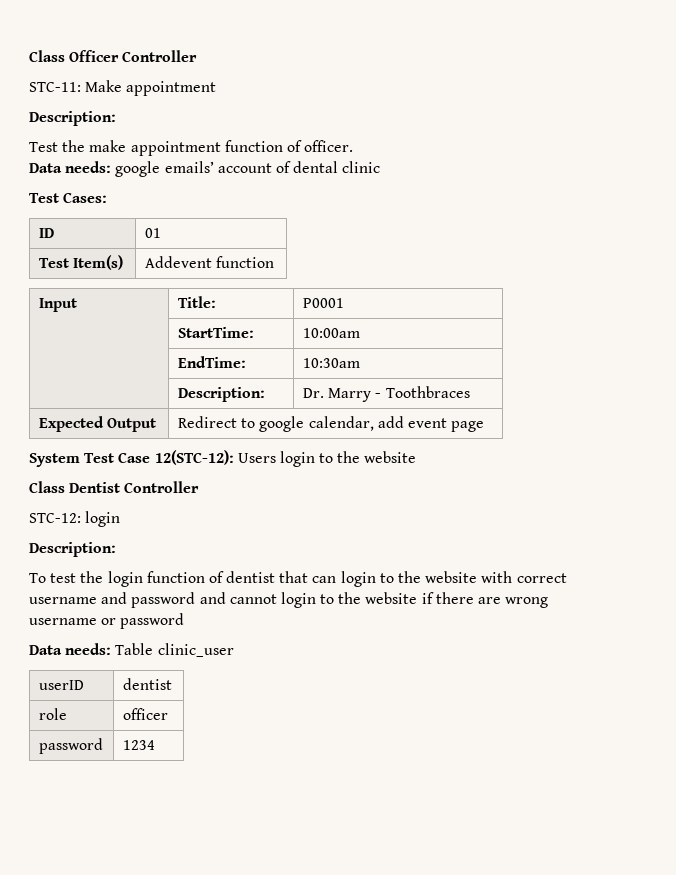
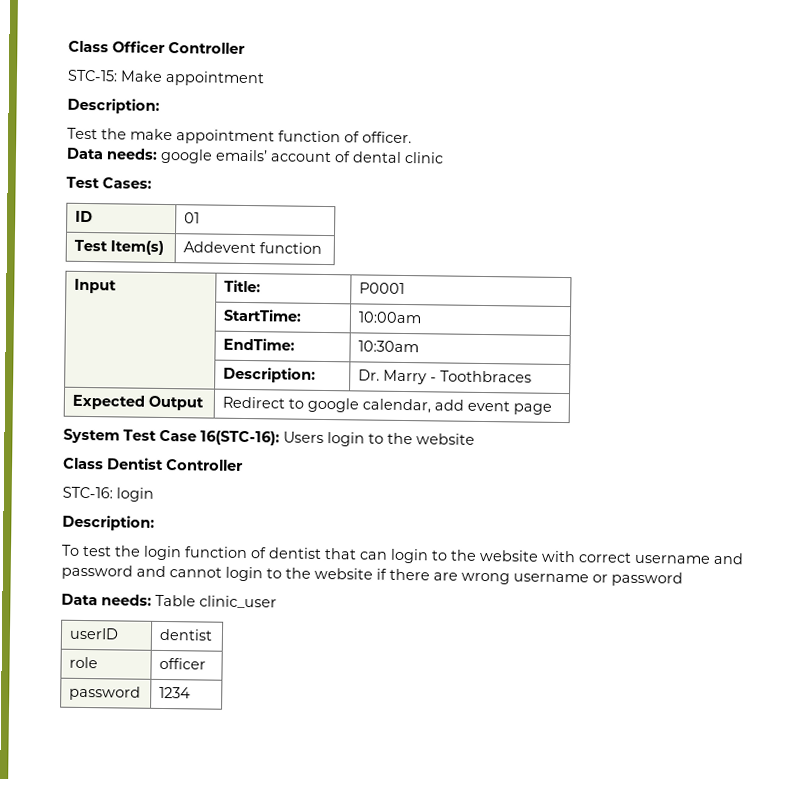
- STC-11: Make appointment
+ STC-15: Make appointment
- System Test Case 12(STC-12): Users login to the website
+ System Test Case 16(STC-16): Users login to the website
- STC-12: login
+ STC-16: login

